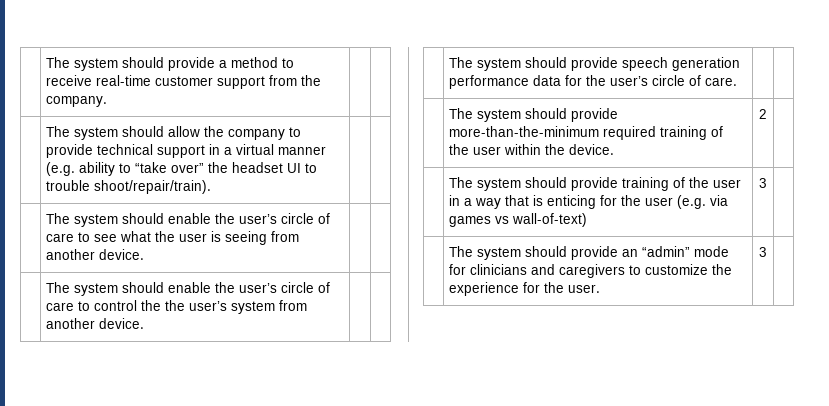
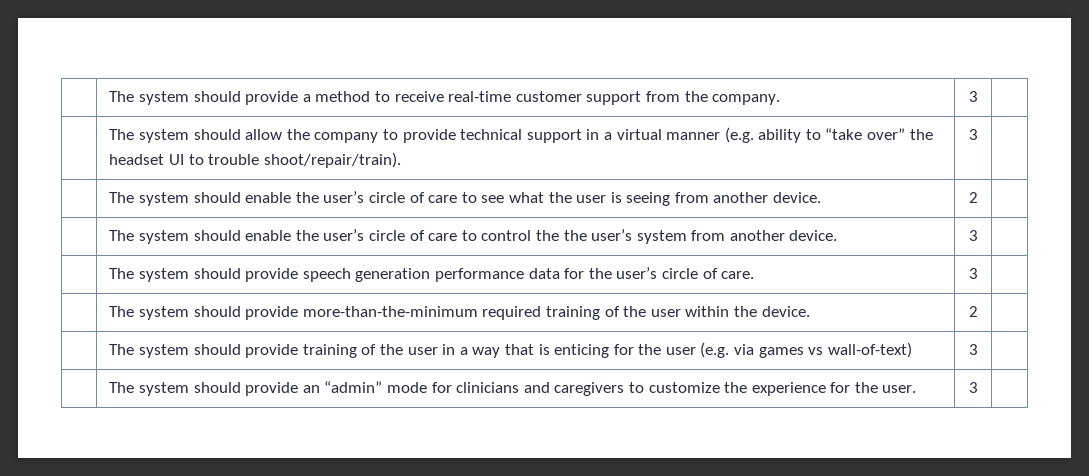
- | The system should provide a method to receive real-time customer support from the company. | |
+ | The system should provide a method to receive real-time customer support from the company. | 3 |
- | The system should allow the company to provide technical support in a virtual manner (e.g. ability to “take over” the headset UI to trouble shoot/repair/train). | |
+ | The system should allow the company to provide technical support in a virtual manner (e.g. ability to “take over” the headset UI to trouble shoot/repair/train). | 3 |
- | The system should enable the user’s circle of care to see what the user is seeing from another device. | |
+ | The system should enable the user’s circle of care to see what the user is seeing from another device. | 2 |
- | The system should enable the user’s circle of care to control the the user’s system from another device. | |
+ | The system should enable the user’s circle of care to control the the user’s system from another device. | 3 |
- | The system should provide speech generation performance data for the user’s circle of care. | |
+ | The system should provide speech generation performance data for the user’s circle of care. | 3 |

